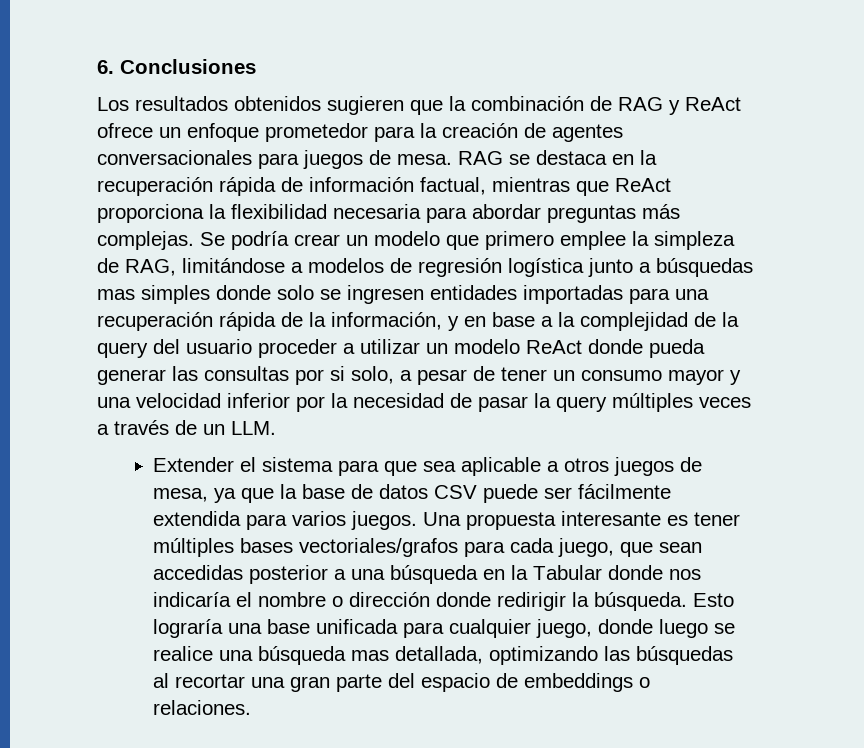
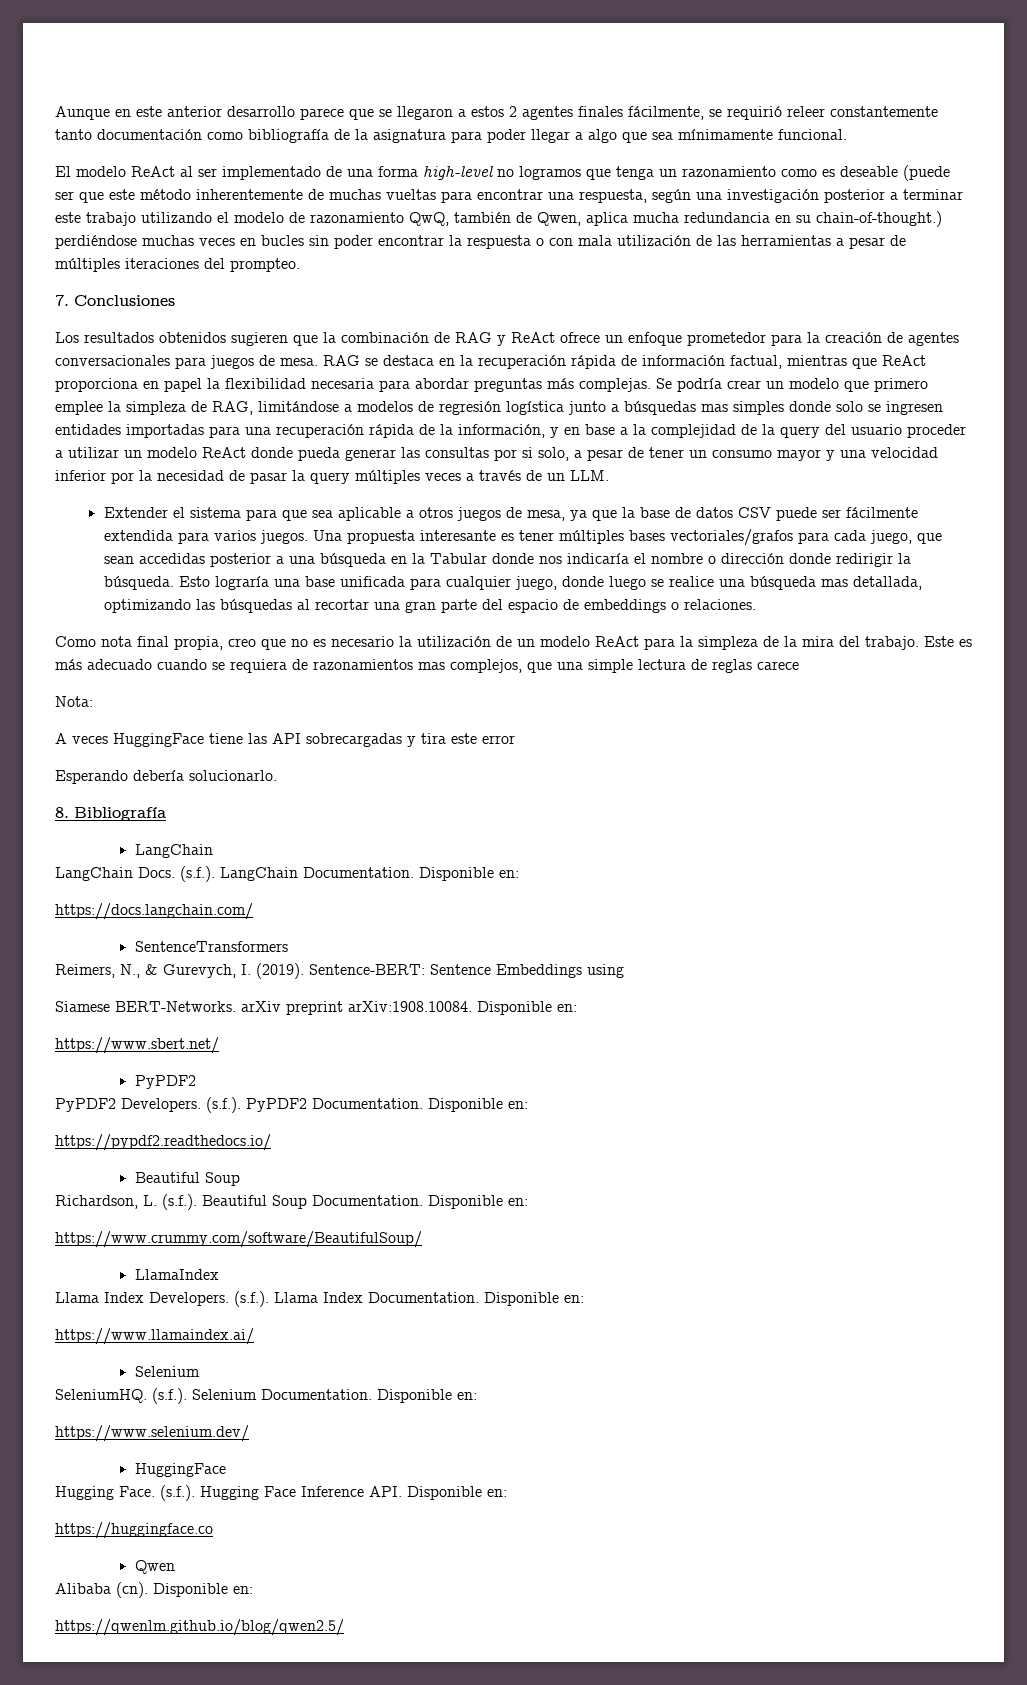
- 6. Conclusiones
+ Aunque en este anterior desarrollo parece que se llegaron a estos 2 agentes finales fácilmente, se requirió releer constantemente tanto documentación como bibliografía de la asignatura para poder llegar a algo que sea mínimamente funcional.
+ El modelo ReAct al ser implementado de una forma high-level no logramos que tenga un razonamiento como es deseable (puede ser que este método inherentemente de muchas vueltas para encontrar una respuesta, según una investigación posterior a terminar este trabajo utilizando el modelo de razonamiento QwQ, también de Qwen, aplica mucha redundancia en su chain-of-thought.) perdiéndose muchas veces en bucles sin poder encontrar la respuesta o con mala utilización de las herramientas a pesar de múltiples iteraciones del prompteo.
+ 7. Conclusiones
- RAG se destaca en la recuperación rápida de información factual, mientras que ReAct proporciona la flexibilidad necesaria para abordar preguntas más complejas.
+ RAG se destaca en la recuperación rápida de información factual, mientras que ReAct proporciona en papel la flexibilidad necesaria para abordar preguntas más complejas.
+ Como nota final propia, creo que no es necesario la utilización de un modelo ReAct para la simpleza de la mira del trabajo. Este es más adecuado cuando se requiera de razonamientos mas complejos, que una simple lectura de reglas carece
+ Nota:
+ A veces HuggingFace tiene las API sobrecargadas y tira este error
+ Esperando debería solucionarlo.
+ 8. Bibliografía
+ LangChain
+ LangChain Docs. (s.f.). LangChain Documentation. Disponible en:
+ https://docs.langchain.com/
+ SentenceTransformers
+ Reimers, N., & Gurevych, I. (2019). Sentence-BERT: Sentence Embeddings using
+ Siamese BERT-Networks. arXiv preprint arXiv:1908.10084. Disponible en:
+ https://www.sbert.net/
+ PyPDF2
+ PyPDF2 Developers. (s.f.). PyPDF2 Documentation. Disponible en:
+ https://pypdf2.readthedocs.io/
+ Beautiful Soup
+ Richardson, L. (s.f.). Beautiful Soup Documentation. Disponible en:
+ https://www.crummy.com/software/BeautifulSoup/
+ LlamaIndex
+ Llama Index Developers. (s.f.). Llama Index Documentation. Disponible en:
+ https://www.llamaindex.ai/
+ Selenium
+ SeleniumHQ. (s.f.). Selenium Documentation. Disponible en:
+ https://www.selenium.dev/
+ HuggingFace
+ Hugging Face. (s.f.). Hugging Face Inference API. Disponible en:
+ https://huggingface.co
+ Qwen
+ Alibaba (cn). Disponible en:
+ https://qwenlm.github.io/blog/qwen2.5/

